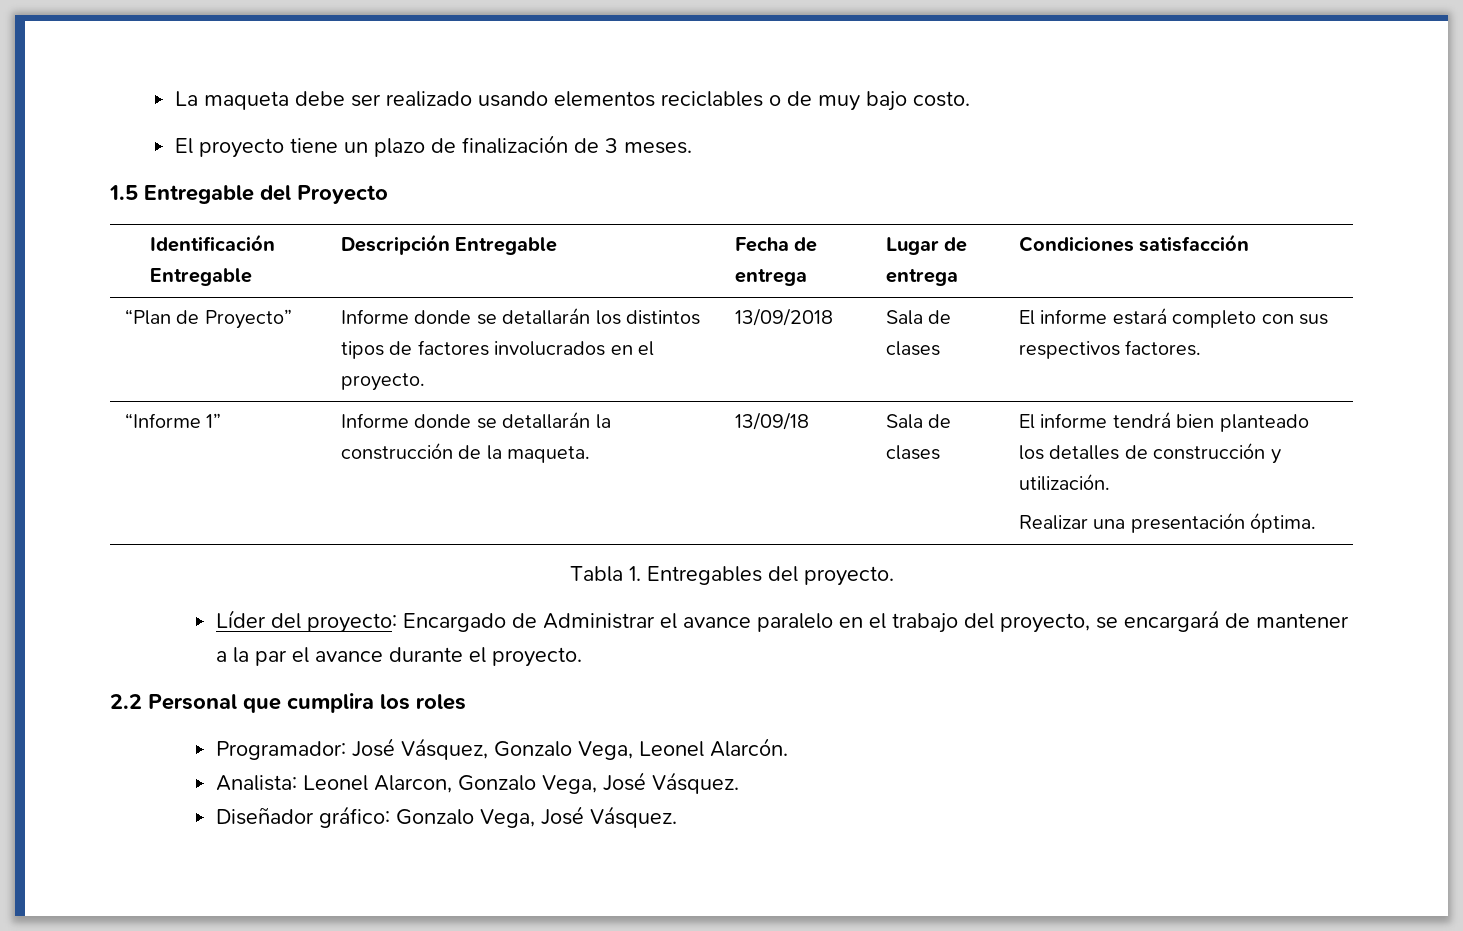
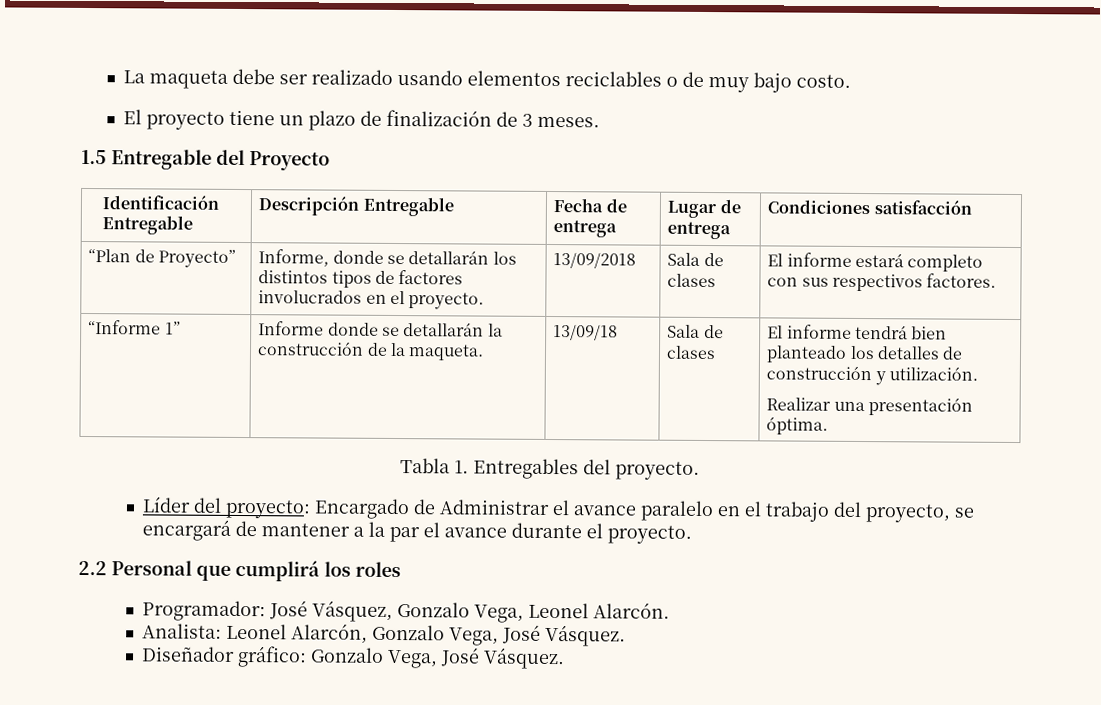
- “Plan de Proyecto” | Informe donde se detallarán los distintos tipos de factores involucrados en el proyecto. | 13/09/2018 | Sala de clases | El informe estará completo con sus respectivos factores.
+ “Plan de Proyecto” | Informe, donde se detallarán los distintos tipos de factores involucrados en el proyecto. | 13/09/2018 | Sala de clases | El informe estará completo con sus respectivos factores.
- 2.2 Personal que cumplira los roles
+ 2.2 Personal que cumplirá los roles
- Analista: Leonel Alarcon, Gonzalo Vega, José Vásquez.
+ Analista: Leonel Alarcón, Gonzalo Vega, José Vásquez.

